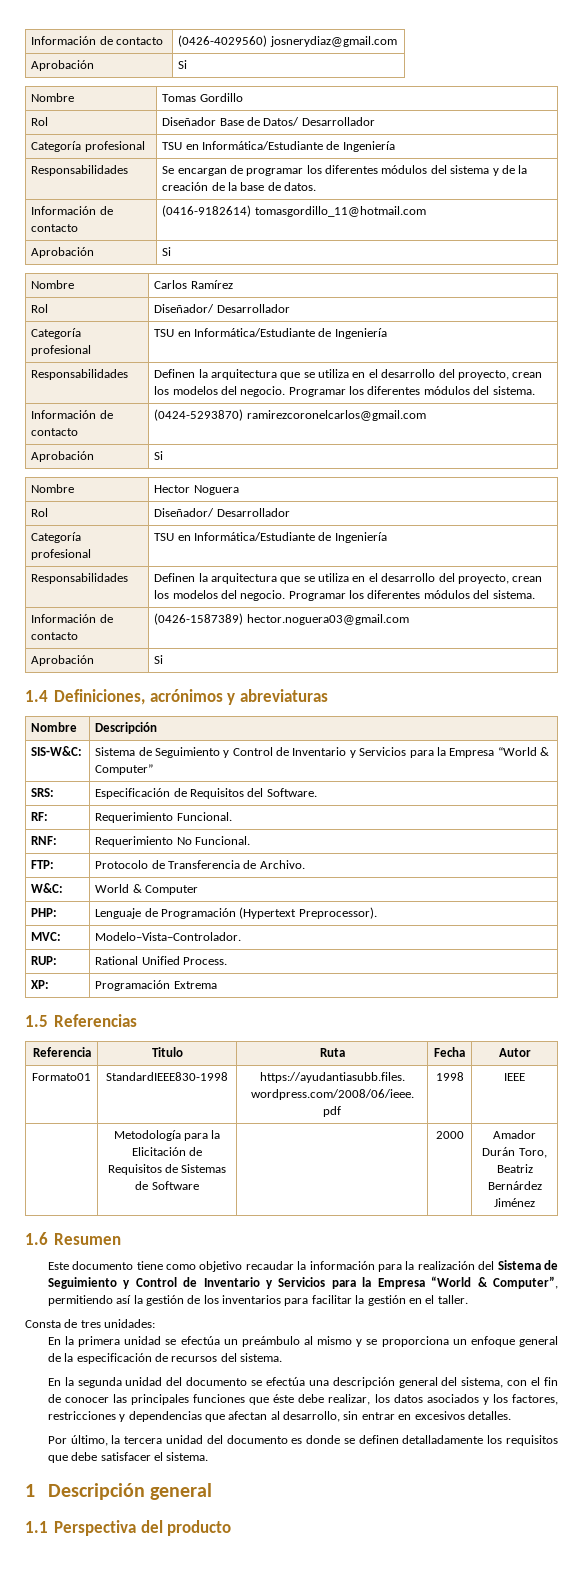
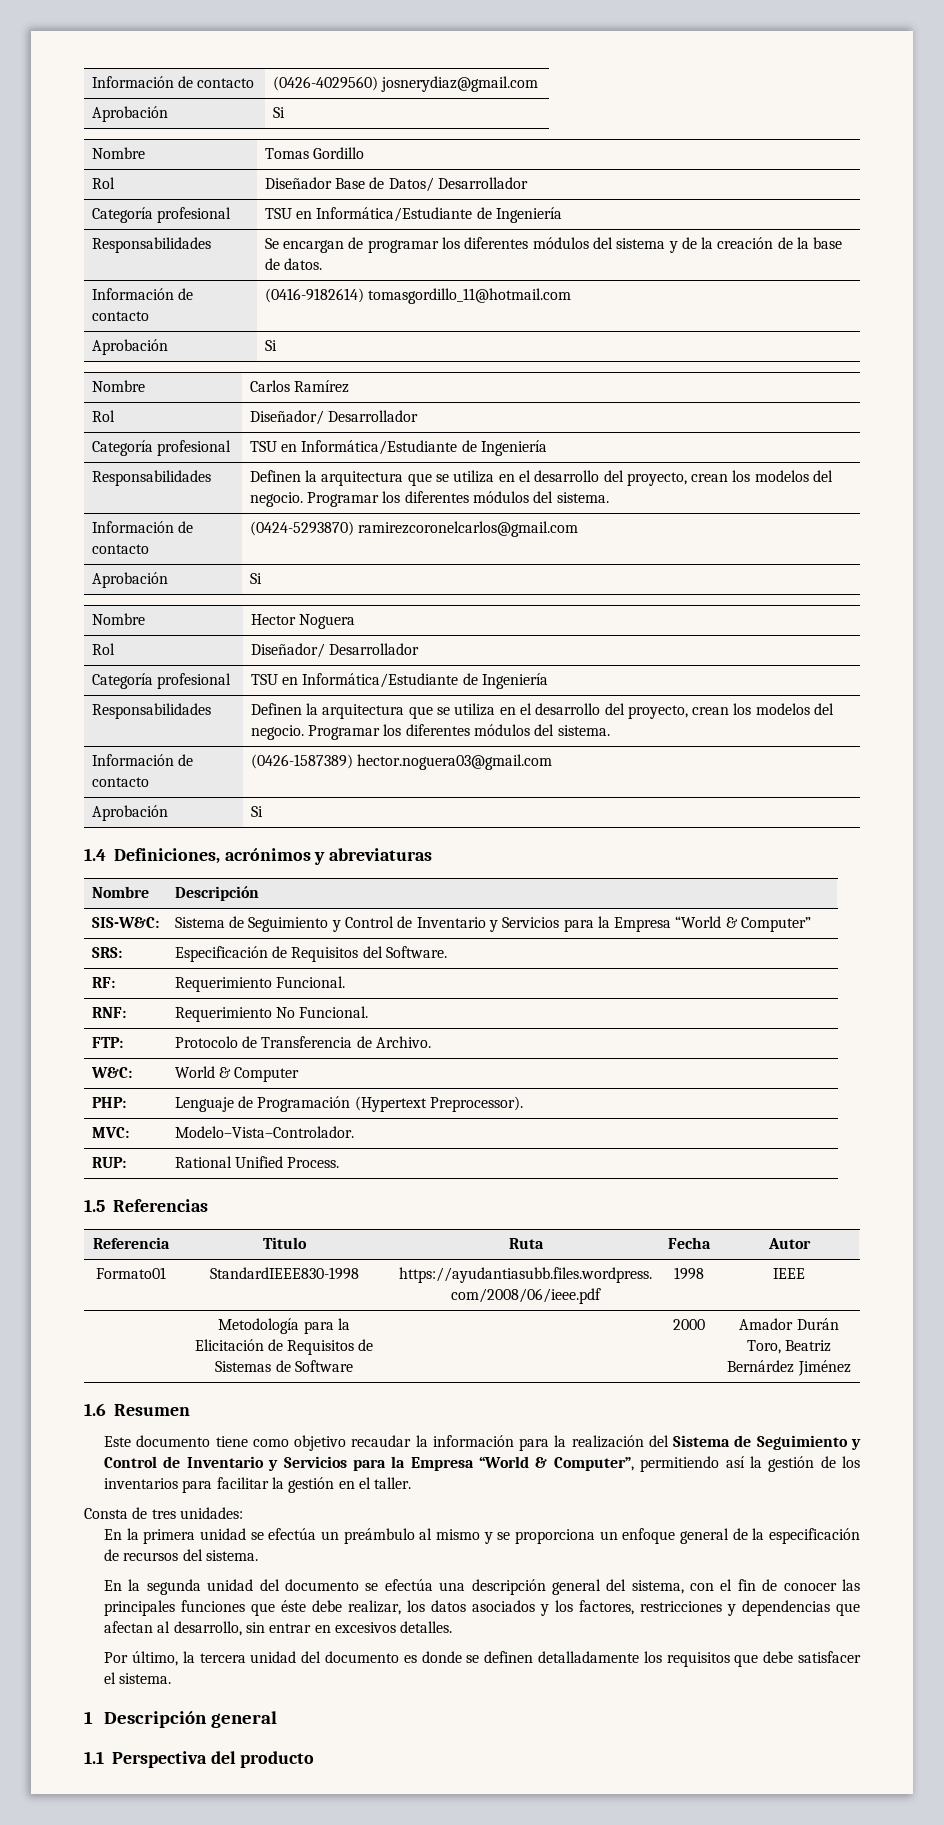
- XP: | Programación Extrema

